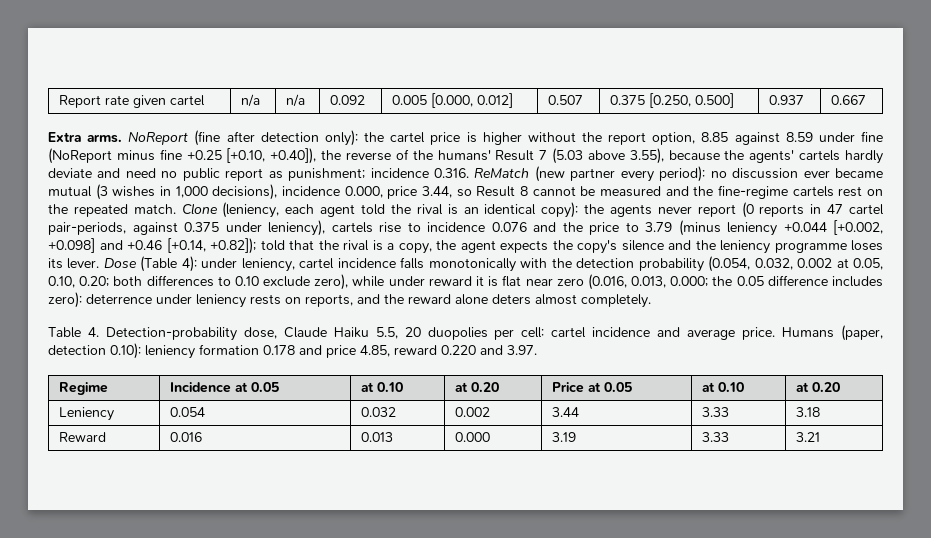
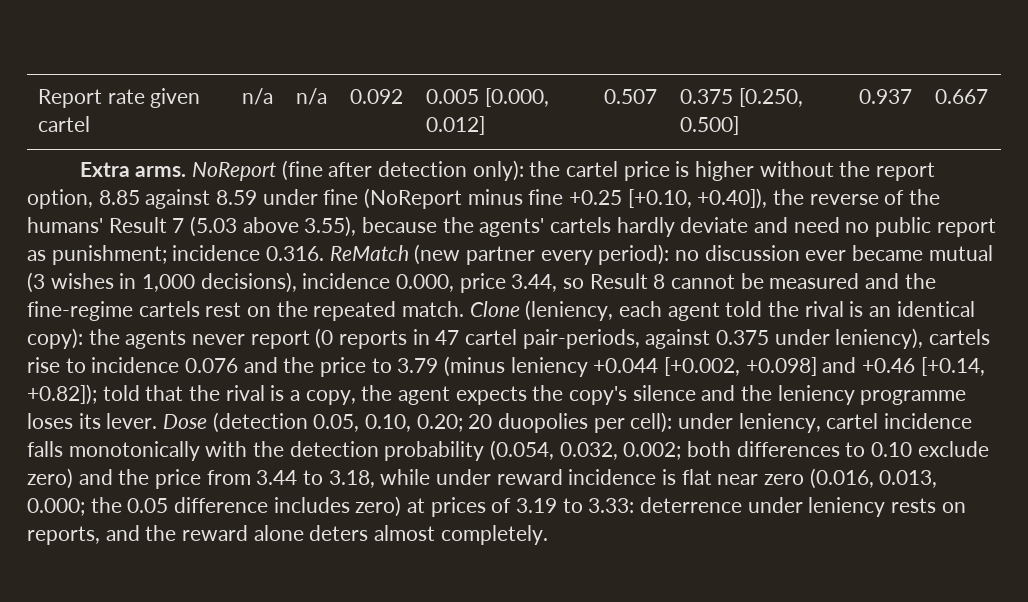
- Dose (Table 4): under leniency, cartel incidence falls monotonically with the detection probability (0.054, 0.032, 0.002 at 0.05, 0.10, 0.20; both differences to 0.10 exclude zero), while under reward it is flat near zero (0.016, 0.013, 0.000; the 0.05 difference includes zero): deterrence under leniency rests on reports, and the reward alone deters almost completely.
+ Dose (detection 0.05, 0.10, 0.20; 20 duopolies per cell): under leniency, cartel incidence falls monotonically with the detection probability (0.054, 0.032, 0.002; both differences to 0.10 exclude zero) and the price from 3.44 to 3.18, while under reward incidence is flat near zero (0.016, 0.013, 0.000; the 0.05 difference includes zero) at prices of 3.19 to 3.33: deterrence under leniency rests on reports, and the reward alone deters almost completely.
- Table 4. Detection-probability dose, Claude Haiku 5.5, 20 duopolies per cell: cartel incidence and average price. Humans (paper, detection 0.10): leniency formation 0.178 and price 4.85, reward 0.220 and 3.97.
- Regime | Incidence at 0.05 | at 0.10 | at 0.20 | Price at 0.05 | at 0.10 | at 0.20
- Leniency | 0.054 | 0.032 | 0.002 | 3.44 | 3.33 | 3.18
- Reward | 0.016 | 0.013 | 0.000 | 3.19 | 3.33 | 3.21

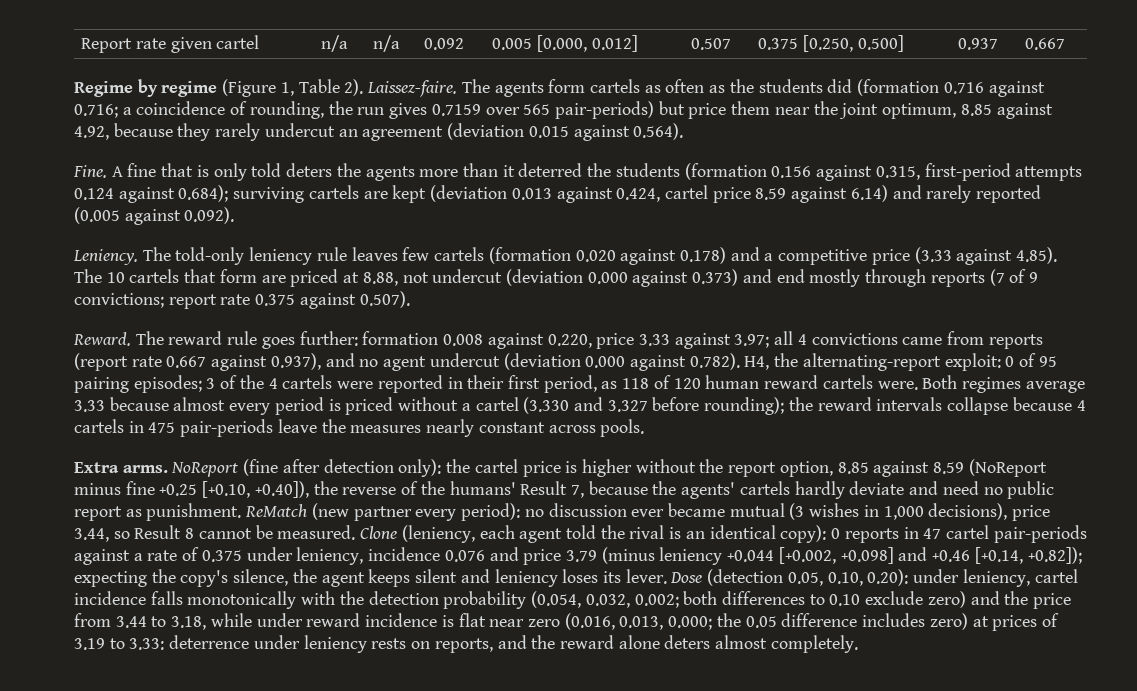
+ Regime by regime (Figure 1, Table 2). Laissez-faire. The agents form cartels as often as the students did (formation 0.716 against 0.716; a coincidence of rounding, the run gives 0.7159 over 565 pair-periods) but price them near the joint optimum, 8.85 against 4.92, because they rarely undercut an agreement (deviation 0.015 against 0.564).
+ Fine. A fine that is only told deters the agents more than it deterred the students (formation 0.156 against 0.315, first-period attempts 0.124 against 0.684); surviving cartels are kept (deviation 0.013 against 0.424, cartel price 8.59 against 6.14) and rarely reported (0.005 against 0.092).
+ Leniency. The told-only leniency rule leaves few cartels (formation 0.020 against 0.178) and a competitive price (3.33 against 4.85). The 10 cartels that form are priced at 8.88, not undercut (deviation 0.000 against 0.373) and end mostly through reports (7 of 9 convictions; report rate 0.375 against 0.507).
+ Reward. The reward rule goes further: formation 0.008 against 0.220, price 3.33 against 3.97; all 4 convictions came from reports (report rate 0.667 against 0.937), and no agent undercut (deviation 0.000 against 0.782). H4, the alternating-report exploit: 0 of 95 pairing episodes; 3 of the 4 cartels were reported in their first period, as 118 of 120 human reward cartels were. Both regimes average 3.33 because almost every period is priced without a cartel (3.330 and 3.327 before rounding); the reward intervals collapse because 4 cartels in 475 pair-periods leave the measures nearly constant across pools.
- the cartel price is higher without the report option, 8.85 against 8.59 under fine (NoReport minus fine +0.25 [+0.10, +0.40]), the reverse of the humans' Result 7 (5.03 above 3.55), because the agents' cartels hardly deviate and need no public report as punishment; incidence 0.316. ReMatch (new partner every period):
+ the cartel price is higher without the report option, 8.85 against 8.59 (NoReport minus fine +0.25 [+0.10, +0.40]), the reverse of the humans' Result 7, because the agents' cartels hardly deviate and need no public report as punishment. ReMatch (new partner every period):
- no discussion ever became mutual (3 wishes in 1,000 decisions), incidence 0.000, price 3.44, so Result 8 cannot be measured and the fine-regime cartels rest on the repeated match.
+ no discussion ever became mutual (3 wishes in 1,000 decisions), price 3.44, so Result 8 cannot be measured.
- Clone (leniency, each agent told the rival is an identical copy): the agents never report (0 reports in 47 cartel pair-periods, against 0.375 under leniency), cartels rise to incidence 0.076 and the price to 3.79 (minus leniency +0.044 [+0.002, +0.098] and +0.46 [+0.14, +0.82]); told that the rival is a copy, the agent expects the copy's silence and the leniency programme loses its lever.
+ Clone (leniency, each agent told the rival is an identical copy): 0 reports in 47 cartel pair-periods against a rate of 0.375 under leniency, incidence 0.076 and price 3.79 (minus leniency +0.044 [+0.002, +0.098] and +0.46 [+0.14, +0.82]); expecting the copy's silence, the agent keeps silent and leniency loses its lever.
- Dose (detection 0.05, 0.10, 0.20; 20 duopolies per cell):
+ Dose (detection 0.05, 0.10, 0.20):

